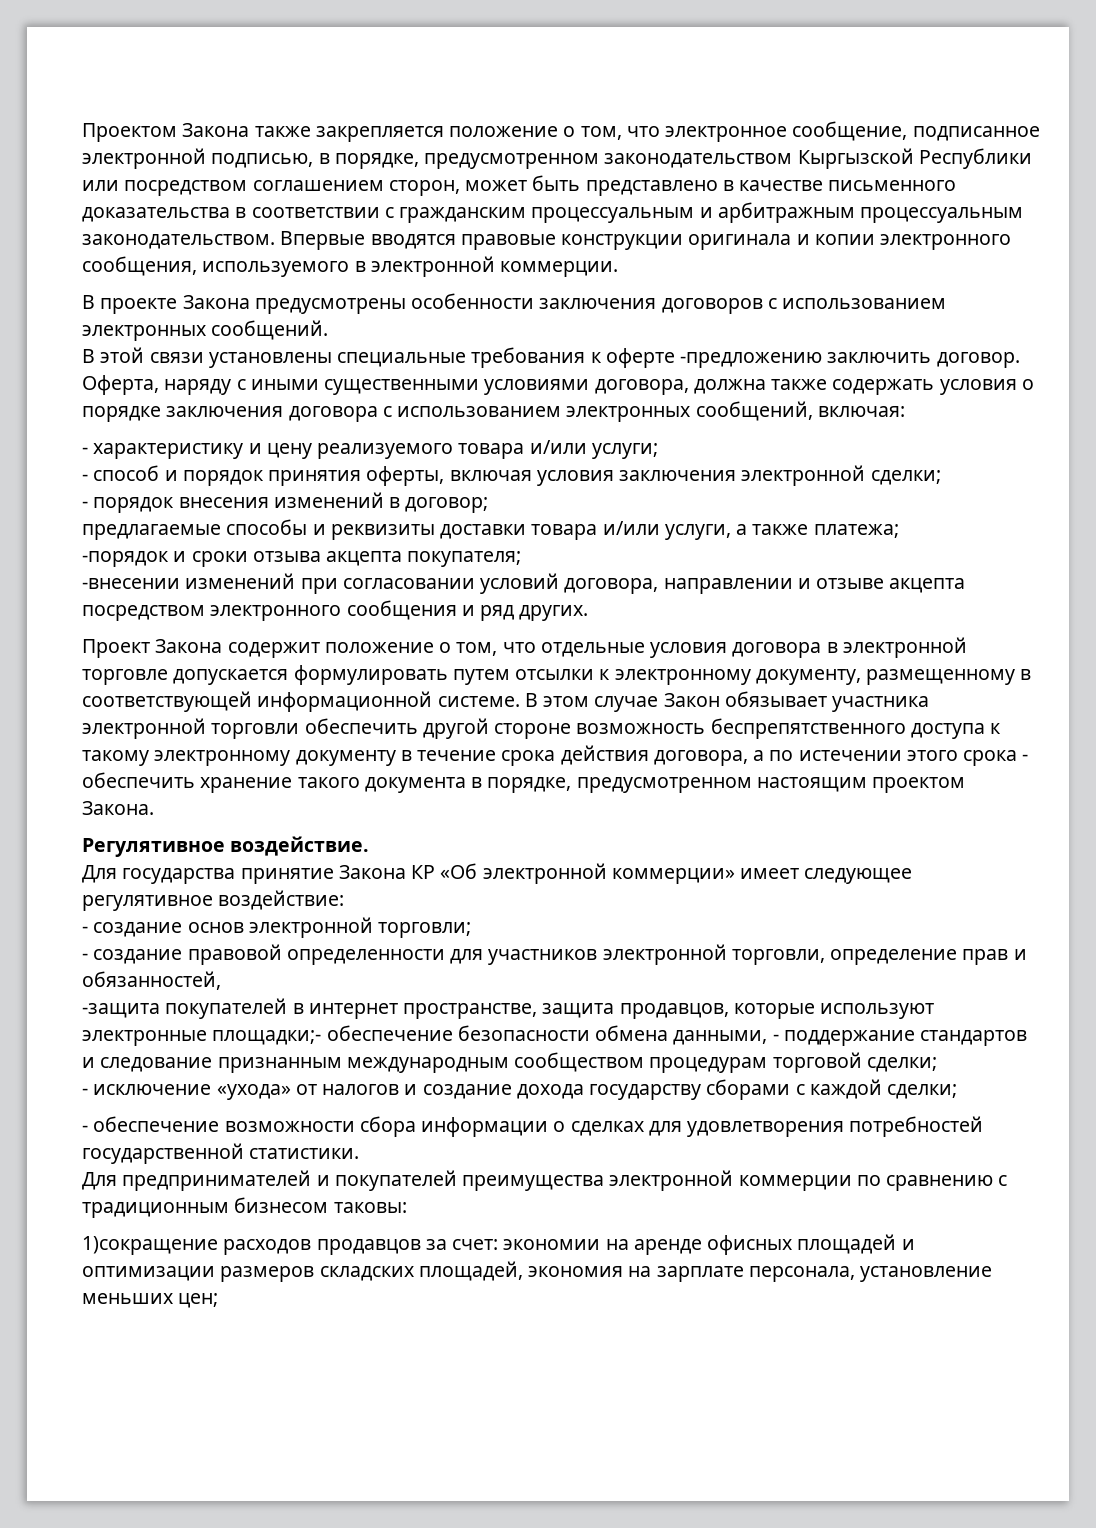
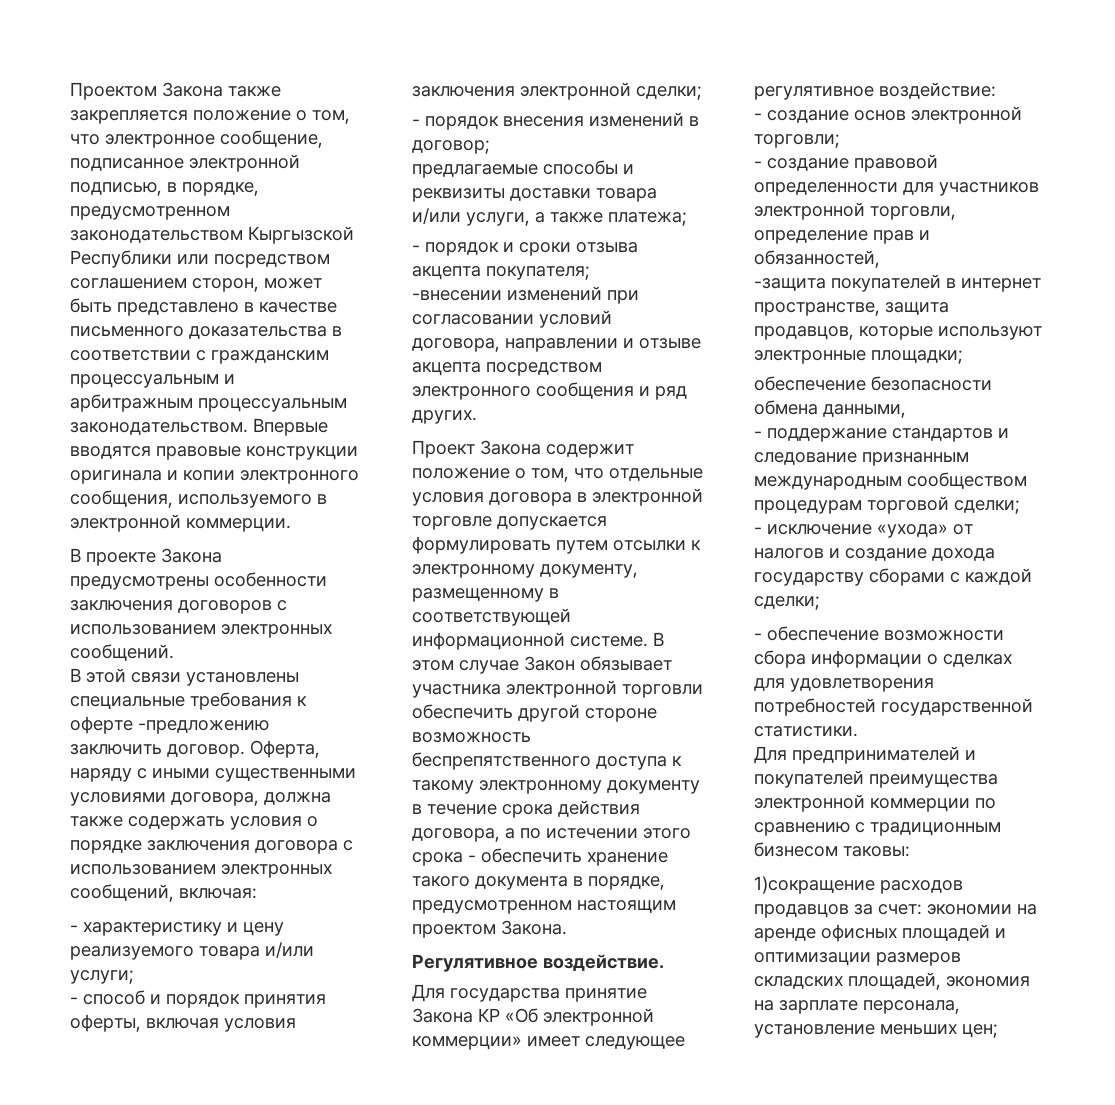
- -порядок и сроки отзыва акцепта покупателя;
+ - порядок и сроки отзыва акцепта покупателя;
- -защита покупателей в интернет пространстве, защита продавцов, которые используют электронные площадки;- обеспечение безопасности обмена данными, - поддержание стандартов и следование признанным международным сообществом процедурам торговой сделки;
+ -защита покупателей в интернет пространстве, защита продавцов, которые используют электронные площадки;
+ обеспечение безопасности обмена данными,
+ - поддержание стандартов и следование признанным международным сообществом процедурам торговой сделки;

